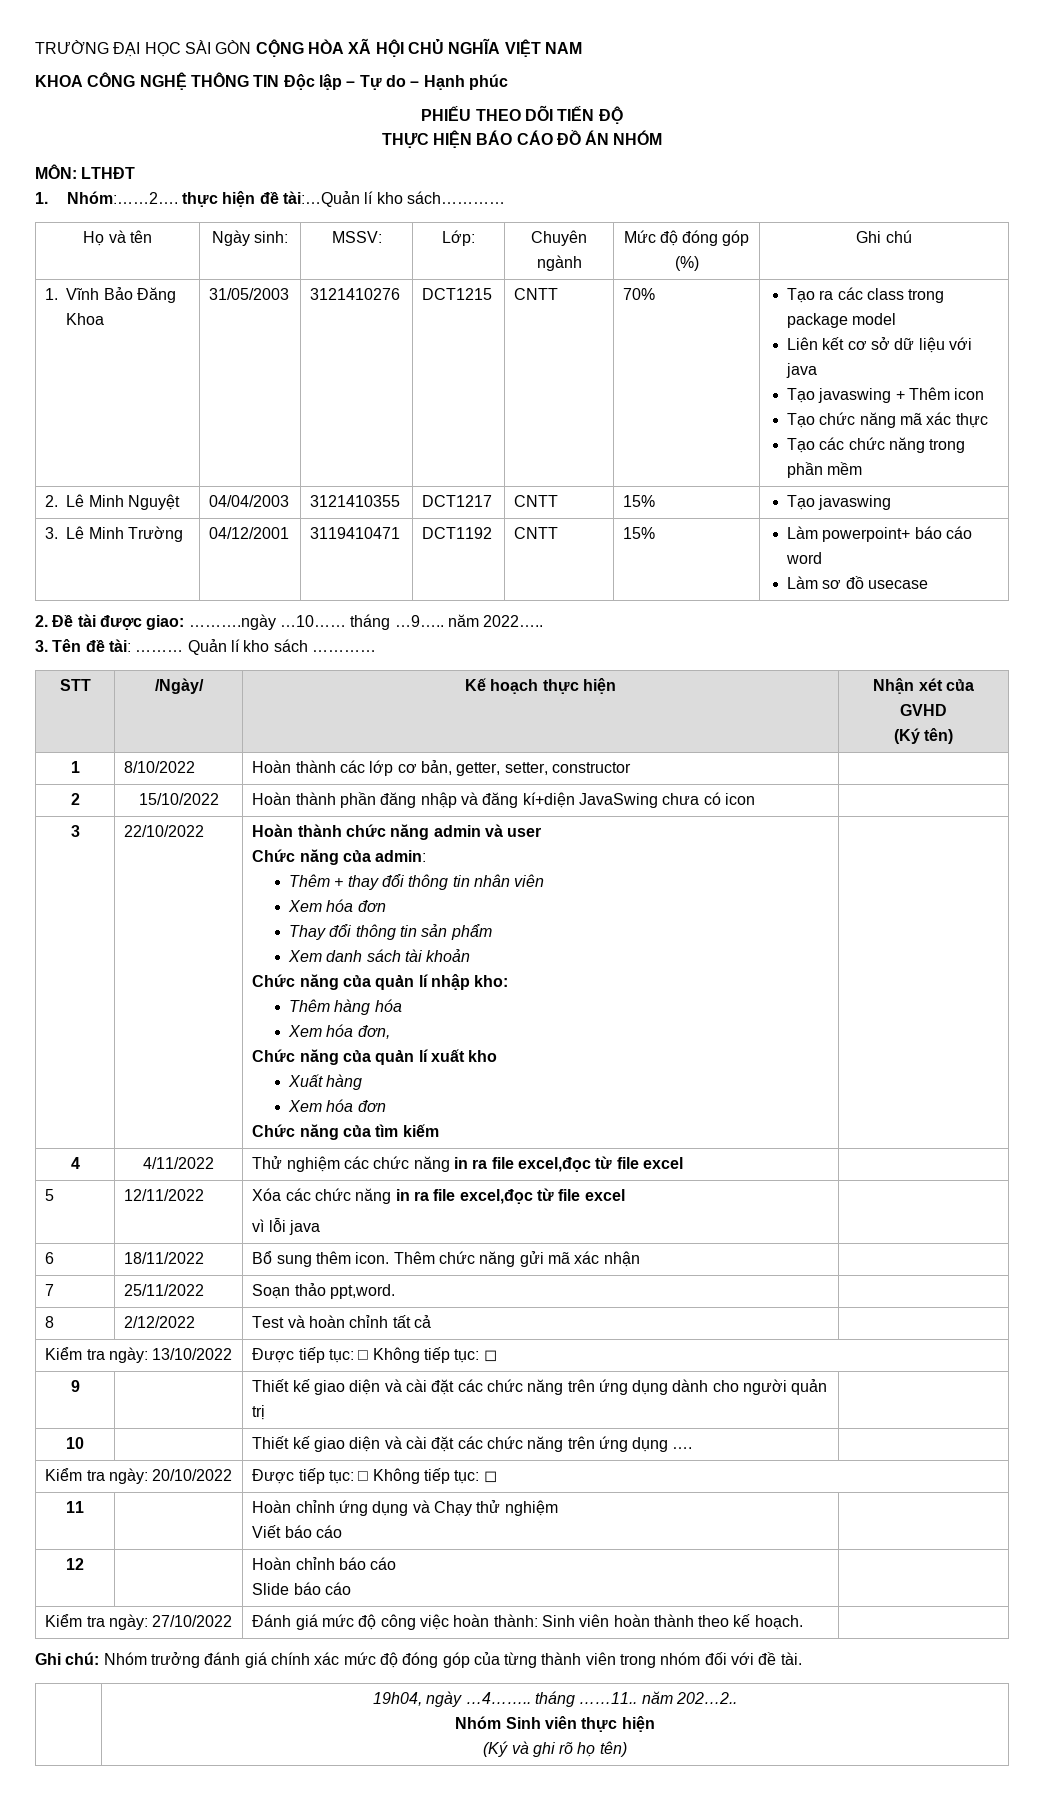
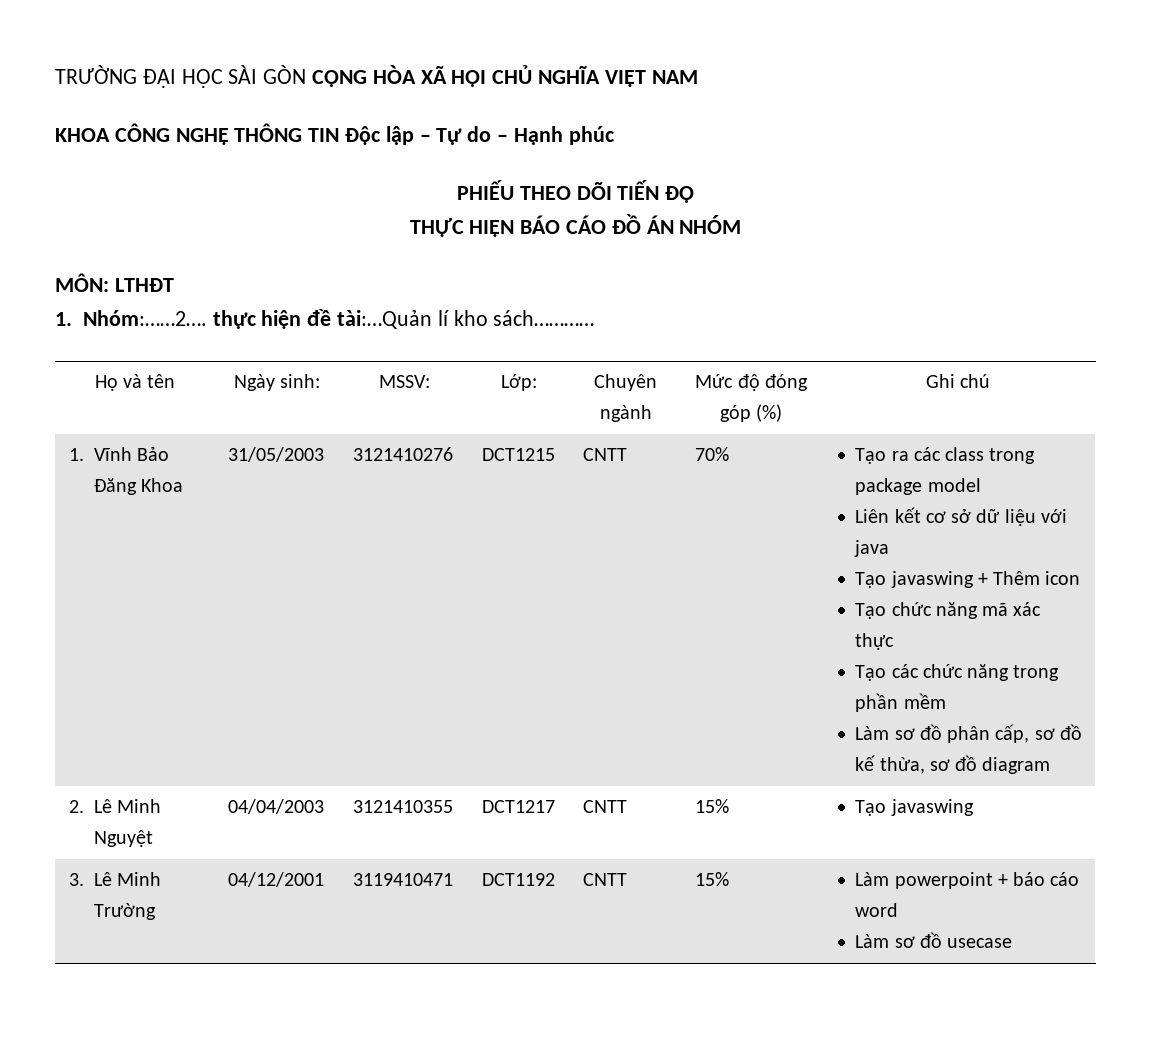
+ Làm sơ đồ phân cấp, sơ đồ kế thừa, sơ đồ diagram
- 3. Lê Minh Trường | 04/12/2001 | 3119410471 | DCT1192 | CNTT | 15% | Làm powerpoint+ báo cáo word
+ 3. Lê Minh Trường | 04/12/2001 | 3119410471 | DCT1192 | CNTT | 15% | Làm powerpoint + báo cáo word
- 2. Đề tài được giao: ……….ngày …10…… tháng …9….. năm 2022…..
- 3. Tên đề tài: ……… Quản lí kho sách …………
- STT | /Ngày/ | Kế hoạch thực hiện | Nhận xét của GVHD
- (Ký tên)
- 1 | 8/10/2022 | Hoàn thành các lớp cơ bản, getter, setter, constructor |
- 2 | 15/10/2022 | Hoàn thành phần đăng nhập và đăng kí+diện JavaSwing chưa có icon |
- 3 | 22/10/2022 | Hoàn thành chức năng admin và user
- Chức năng của admin:
- Thêm + thay đổi thông tin nhân viên
- Xem hóa đơn
- Thay đổi thông tin sản phẩm
- Xem danh sách tài khoản
- Chức năng của quản lí nhập kho:
- Thêm hàng hóa
- Xem hóa đơn,
- Chức năng của quản lí xuất kho
- Xuất hàng
- Xem hóa đơn
- Chức năng của tìm kiếm |
- 4 | 4/11/2022 | Thử nghiệm các chức năng in ra file excel,đọc từ file excel |
- 5 | 12/11/2022 | Xóa các chức năng in ra file excel,đọc từ file excel
- vì lỗi java |
- 6 | 18/11/2022 | Bổ sung thêm icon. Thêm chức năng gửi mã xác nhận |
- 7 | 25/11/2022 | Soạn thảo ppt,word. |
- 8 | 2/12/2022 | Test và hoàn chỉnh tất cả |
- Kiểm tra ngày: 13/10/2022 | Được tiếp tục: □ Không tiếp tục: ◻
- 9 | | Thiết kế giao diện và cài đặt các chức năng trên ứng dụng dành cho người quản trị |
- 10 | | Thiết kế giao diện và cài đặt các chức năng trên ứng dụng …. |
- Kiểm tra ngày: 20/10/2022 | Được tiếp tục: □ Không tiếp tục: ◻
- 11 | | Hoàn chỉnh ứng dụng và Chạy thử nghiệm
- Viết báo cáo |
- 12 | | Hoàn chỉnh báo cáo
- Slide báo cáo |
- Kiểm tra ngày: 27/10/2022 | Đánh giá mức độ công việc hoàn thành: Sinh viên hoàn thành theo kế hoạch. |
- Ghi chú: Nhóm trưởng đánh giá chính xác mức độ đóng góp của từng thành viên trong nhóm đối với đề tài.
- | 19h04, ngày …4…….. tháng ……11.. năm 202…2..
- Nhóm Sinh viên thực hiện
- (Ký và ghi rõ họ tên)

